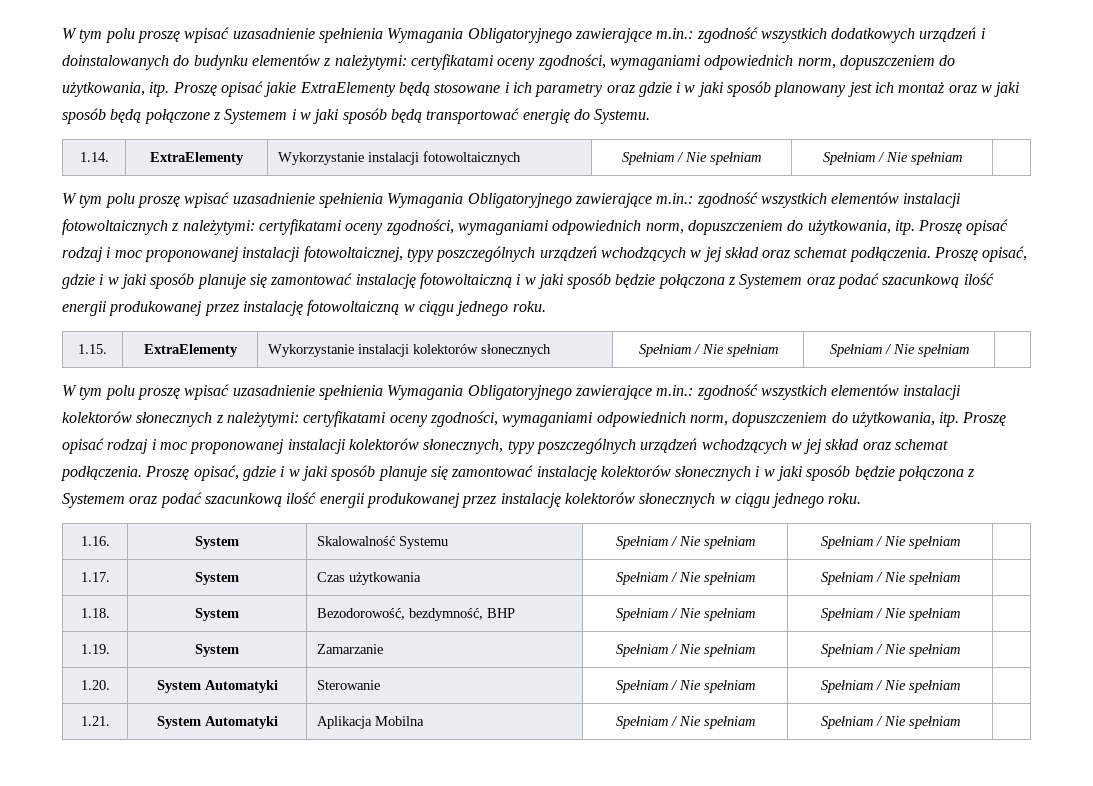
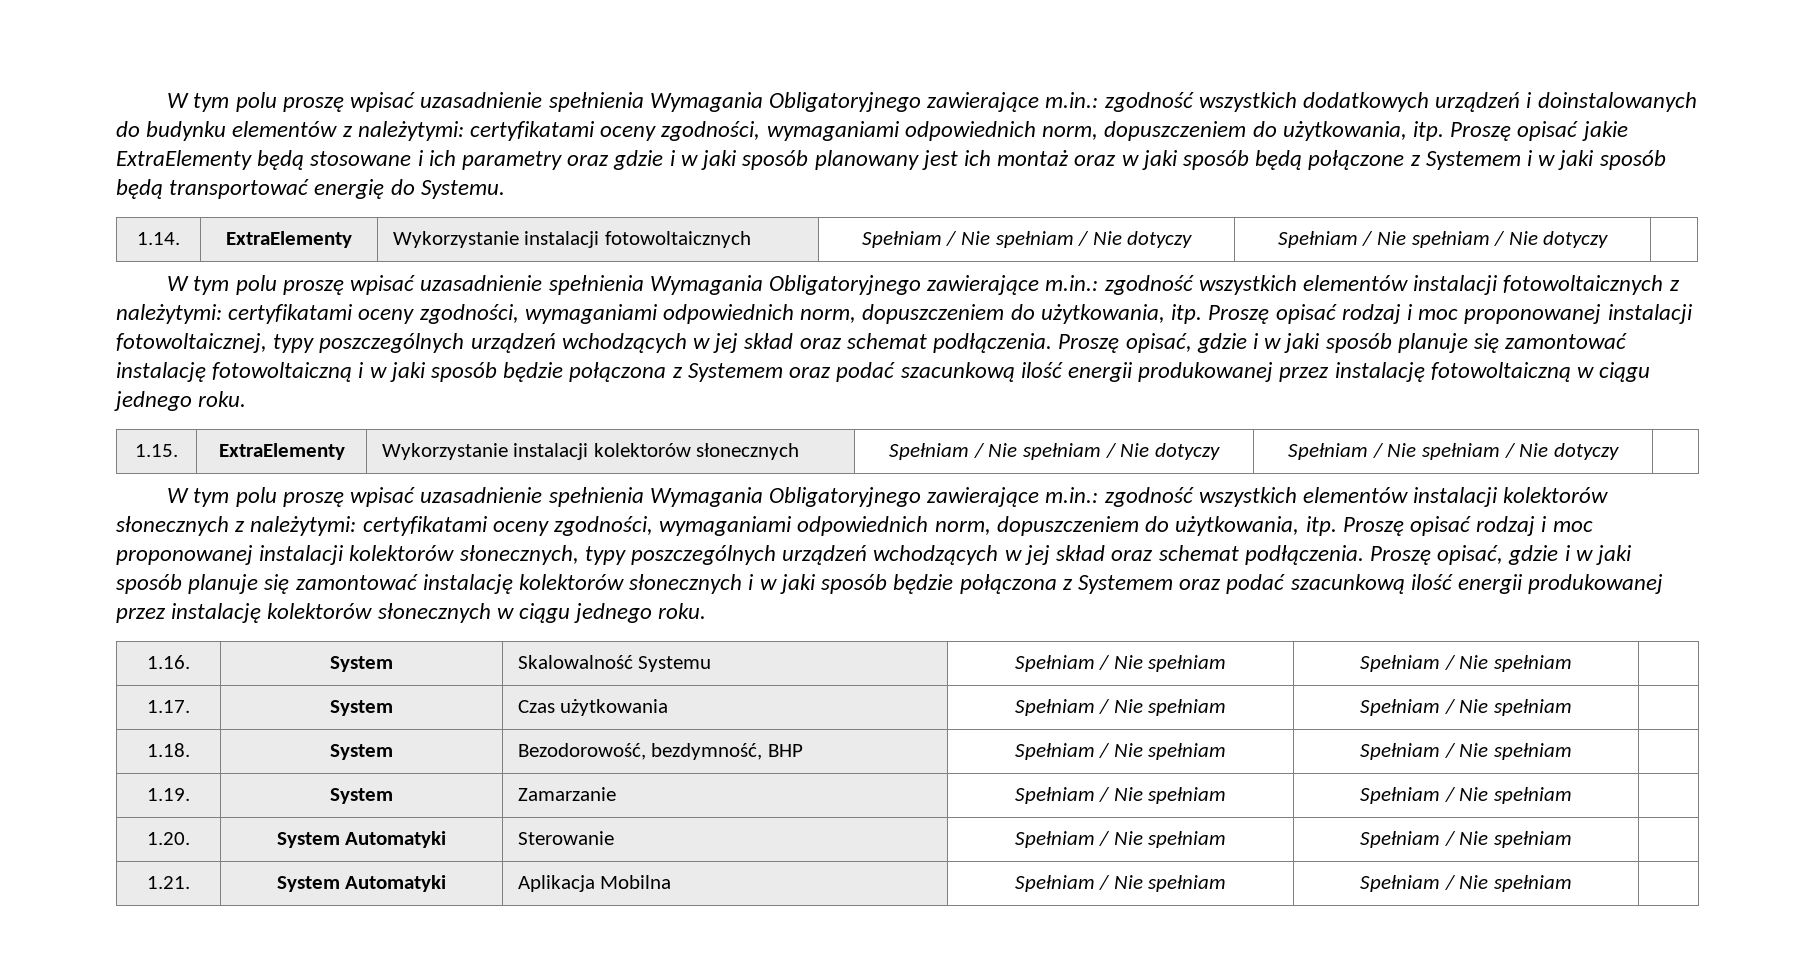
- 1.14. | ExtraElementy | Wykorzystanie instalacji fotowoltaicznych | Spełniam / Nie spełniam | Spełniam / Nie spełniam |
+ 1.14. | ExtraElementy | Wykorzystanie instalacji fotowoltaicznych | Spełniam / Nie spełniam / Nie dotyczy | Spełniam / Nie spełniam / Nie dotyczy |
- 1.15. | ExtraElementy | Wykorzystanie instalacji kolektorów słonecznych | Spełniam / Nie spełniam | Spełniam / Nie spełniam |
+ 1.15. | ExtraElementy | Wykorzystanie instalacji kolektorów słonecznych | Spełniam / Nie spełniam / Nie dotyczy | Spełniam / Nie spełniam / Nie dotyczy |

